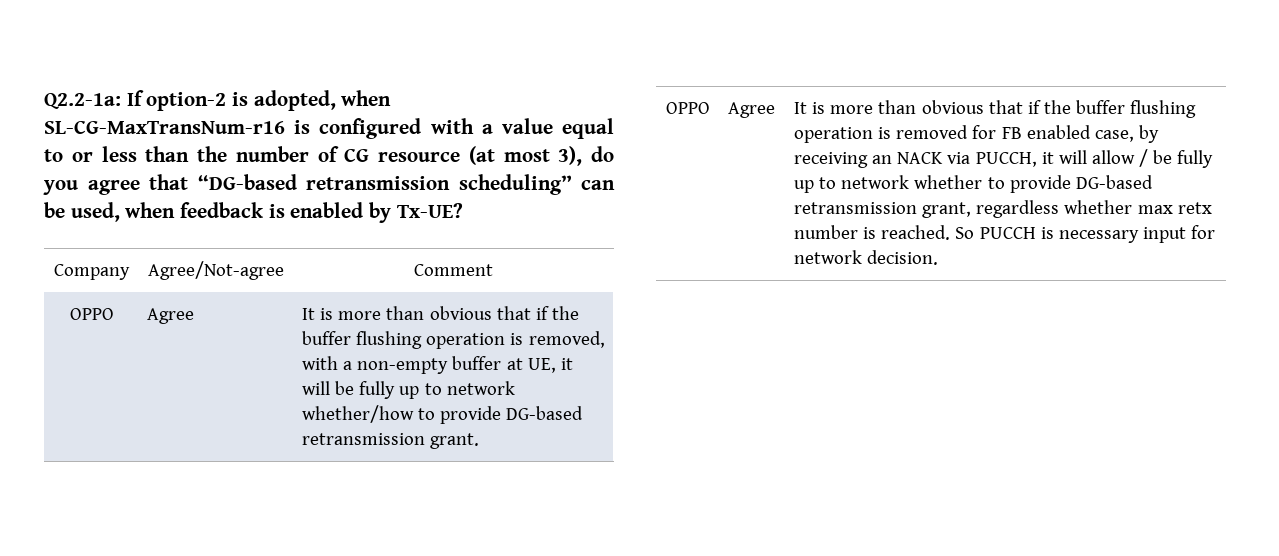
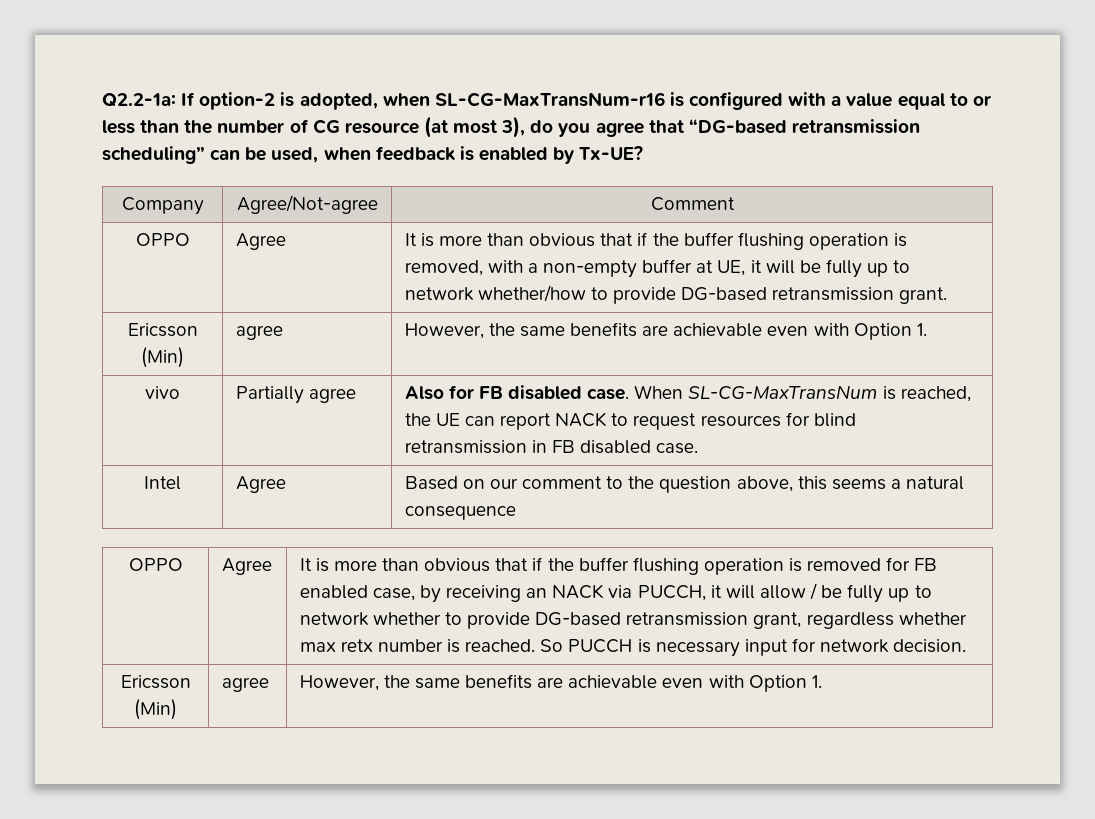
  OPPO | Agree | It is more than obvious that if the buffer flushing operation is removed, with a non-empty buffer at UE, it will be fully up to network whether/how to provide DG-based retransmission grant.
+ Ericsson (Min) | agree | However, the same benefits are achievable even with Option 1.
+ vivo | Partially agree | Also for FB disabled case. When SL-CG-MaxTransNum is reached, the UE can report NACK to request resources for blind retransmission in FB disabled case.
+ Intel | Agree | Based on our comment to the question above, this seems a natural consequence
  So PUCCH is necessary input for network decision.
+ Ericsson (Min) | agree | However, the same benefits are achievable even with Option 1.

